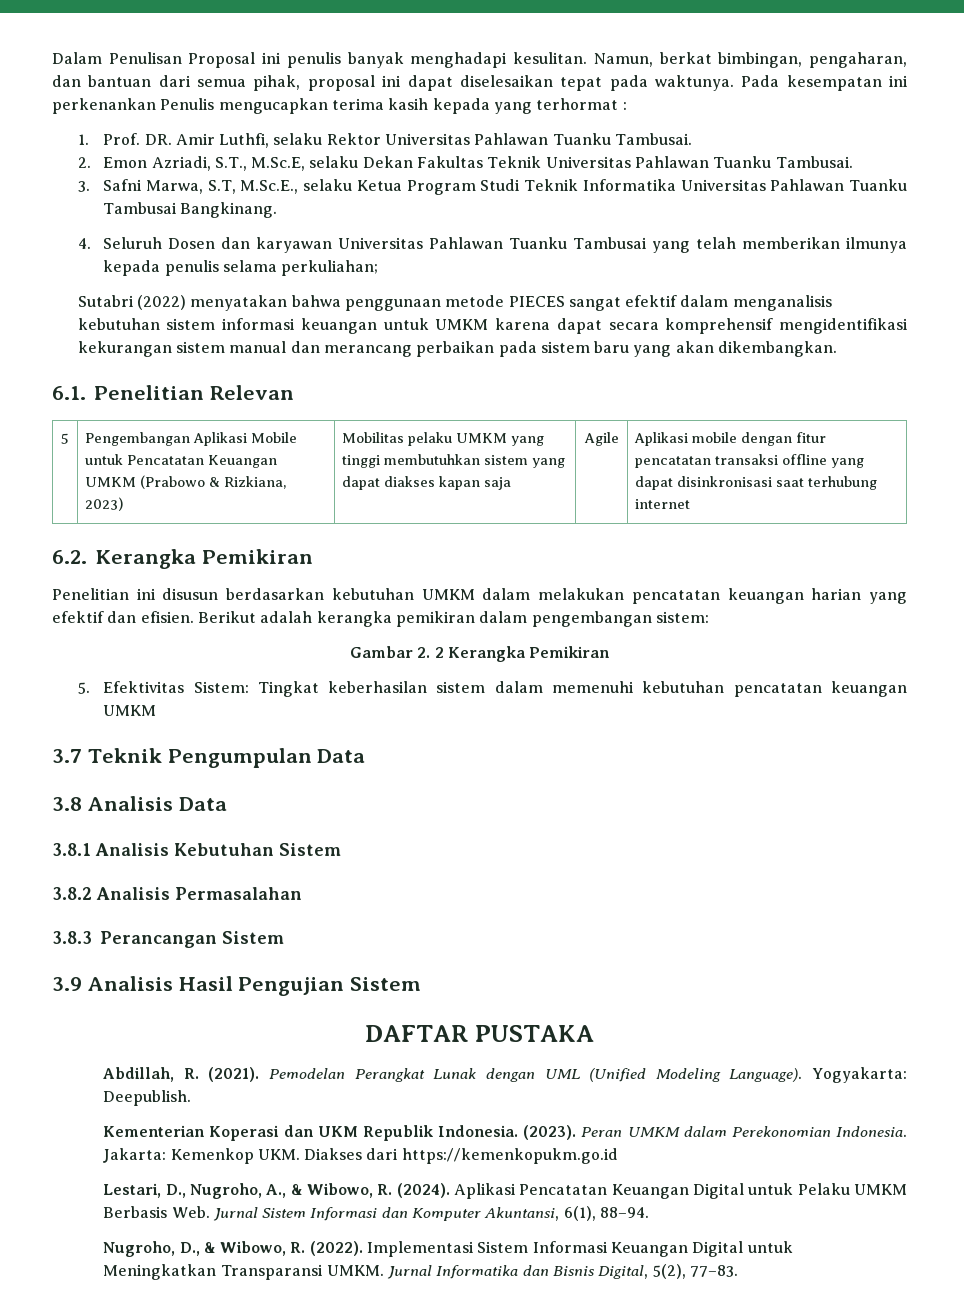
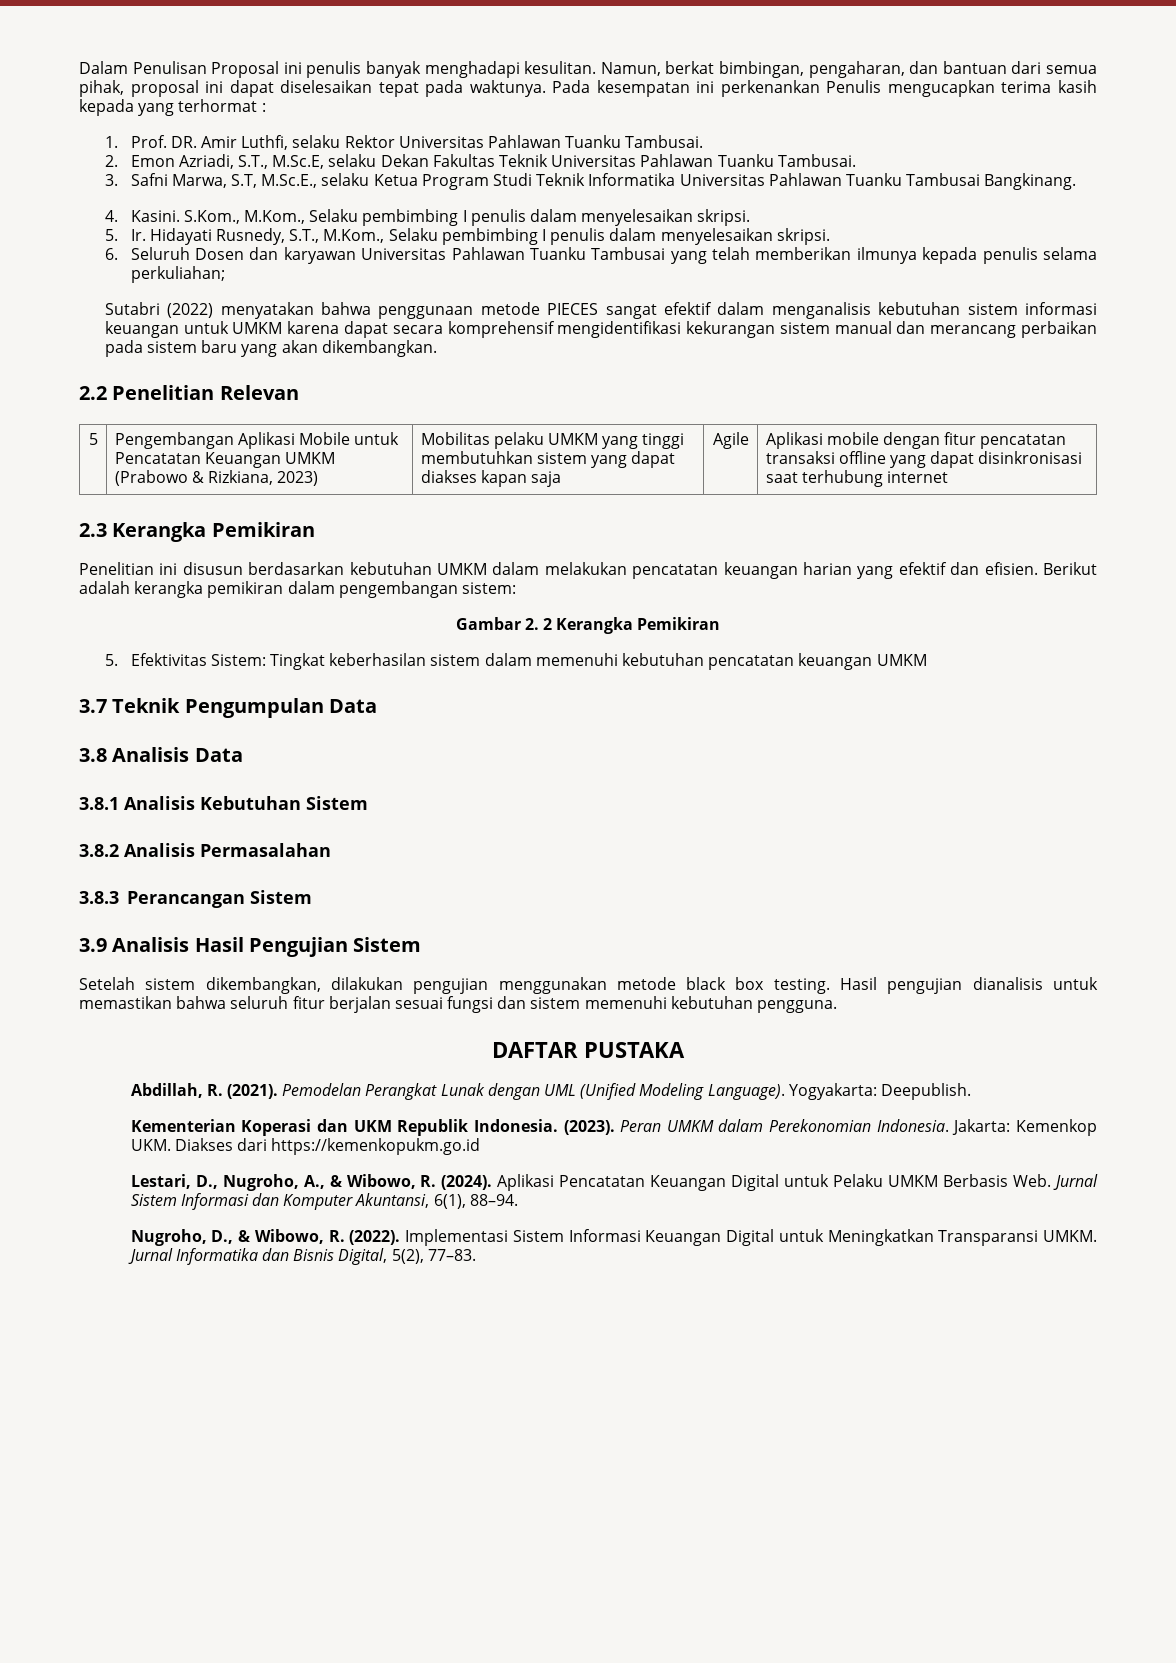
- 4. Seluruh Dosen dan karyawan Universitas Pahlawan Tuanku Tambusai yang telah memberikan ilmunya kepada penulis selama perkuliahan;
+ 4. Kasini. S.Kom., M.Kom., Selaku pembimbing I penulis dalam menyelesaikan skripsi.
+ 5. Ir. Hidayati Rusnedy, S.T., M.Kom., Selaku pembimbing I penulis dalam menyelesaikan skripsi.
+ 6. Seluruh Dosen dan karyawan Universitas Pahlawan Tuanku Tambusai yang telah memberikan ilmunya kepada penulis selama perkuliahan;
- 6.1. Penelitian Relevan
+ 2.2 Penelitian Relevan
- 6.2. Kerangka Pemikiran
+ 2.3 Kerangka Pemikiran
+ Setelah sistem dikembangkan, dilakukan pengujian menggunakan metode black box testing. Hasil pengujian dianalisis untuk memastikan bahwa seluruh fitur berjalan sesuai fungsi dan sistem memenuhi kebutuhan pengguna.

